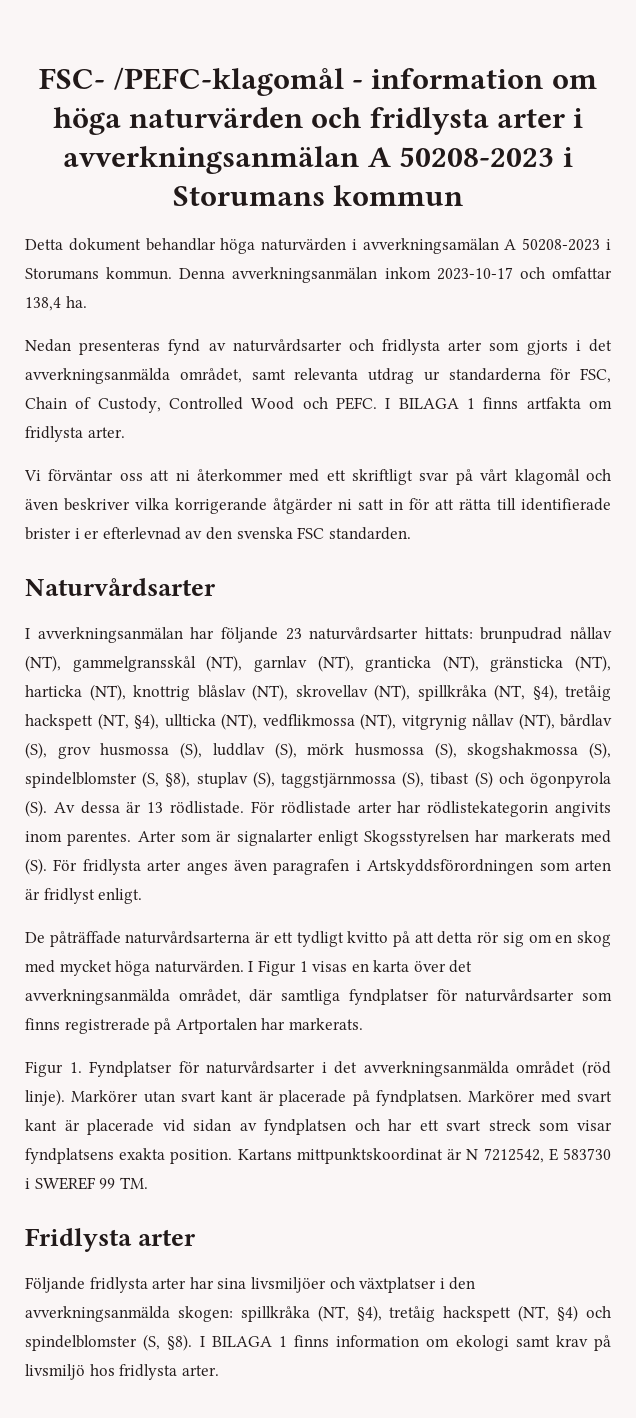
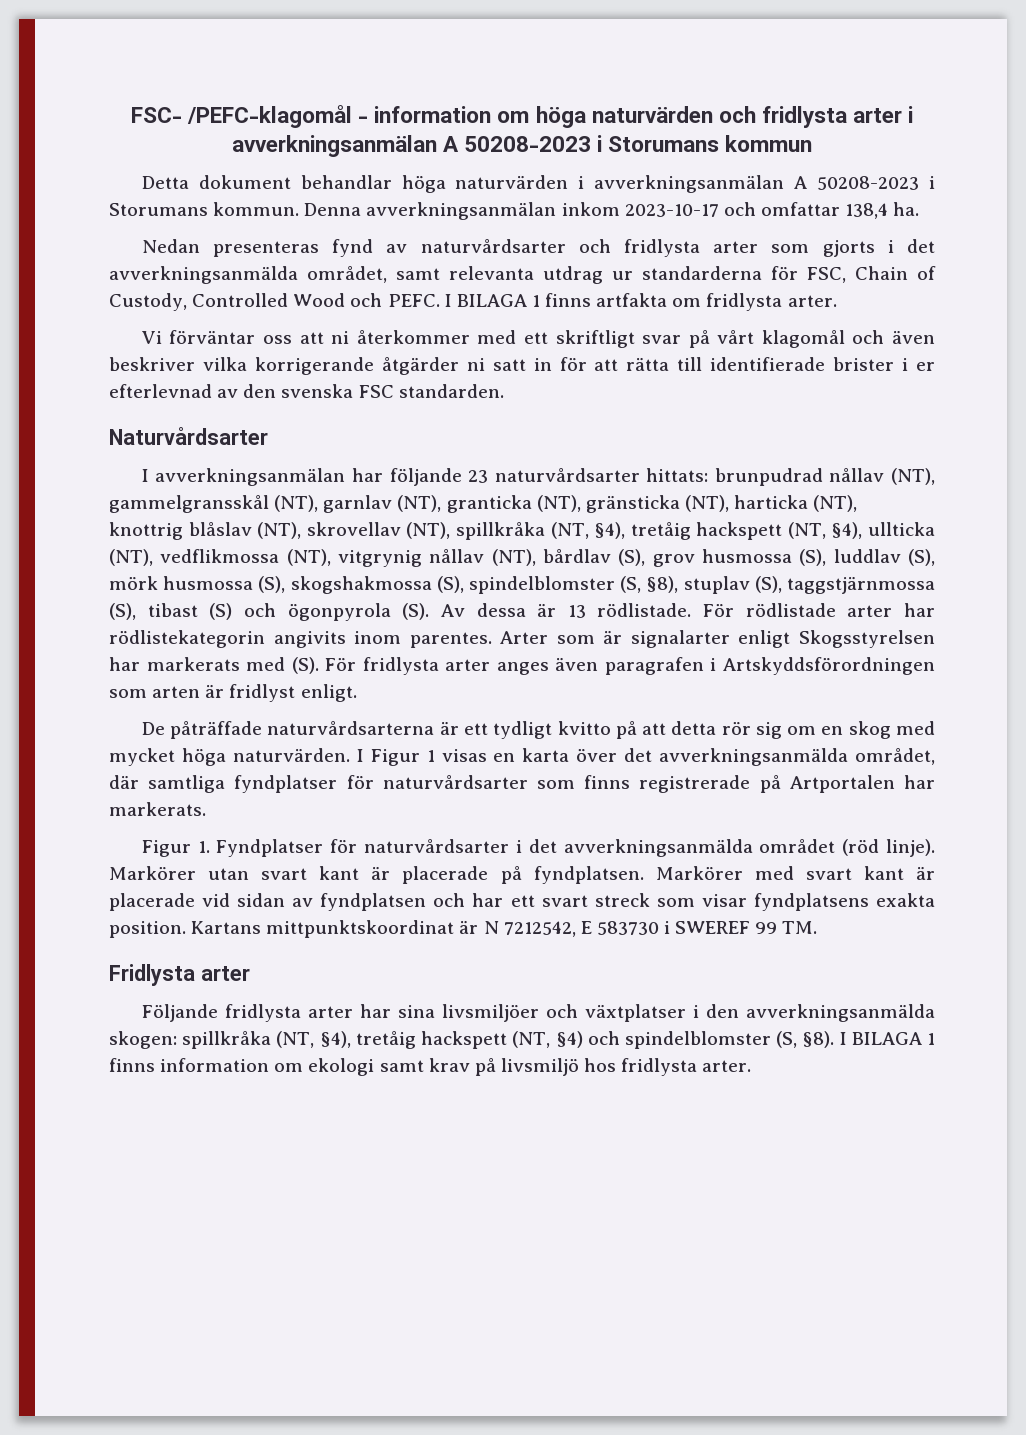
- Detta dokument behandlar höga naturvärden i avverkningsamälan A 50208-2023 i Storumans kommun.
+ Detta dokument behandlar höga naturvärden i avverkningsanmälan A 50208-2023 i Storumans kommun.

